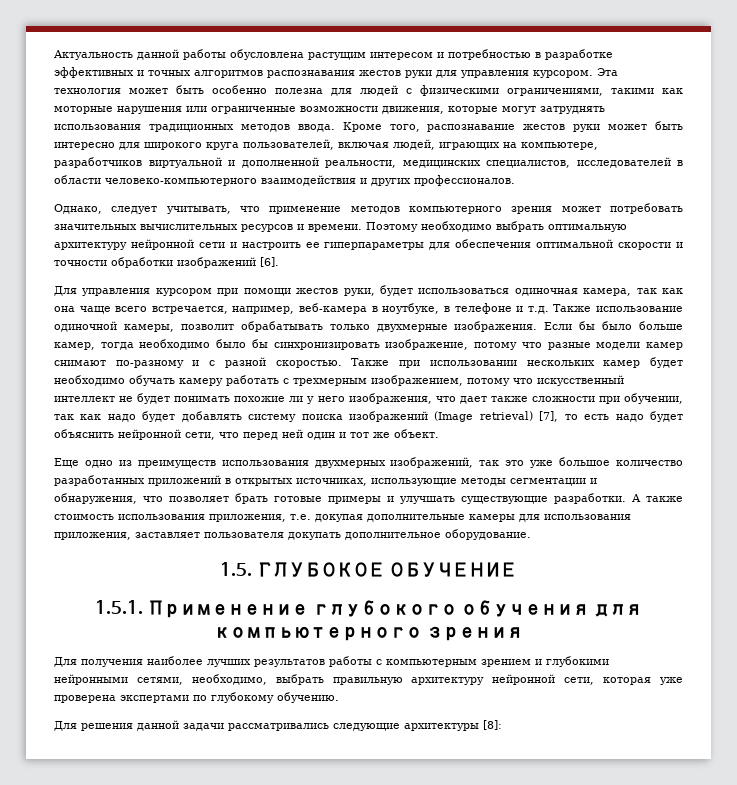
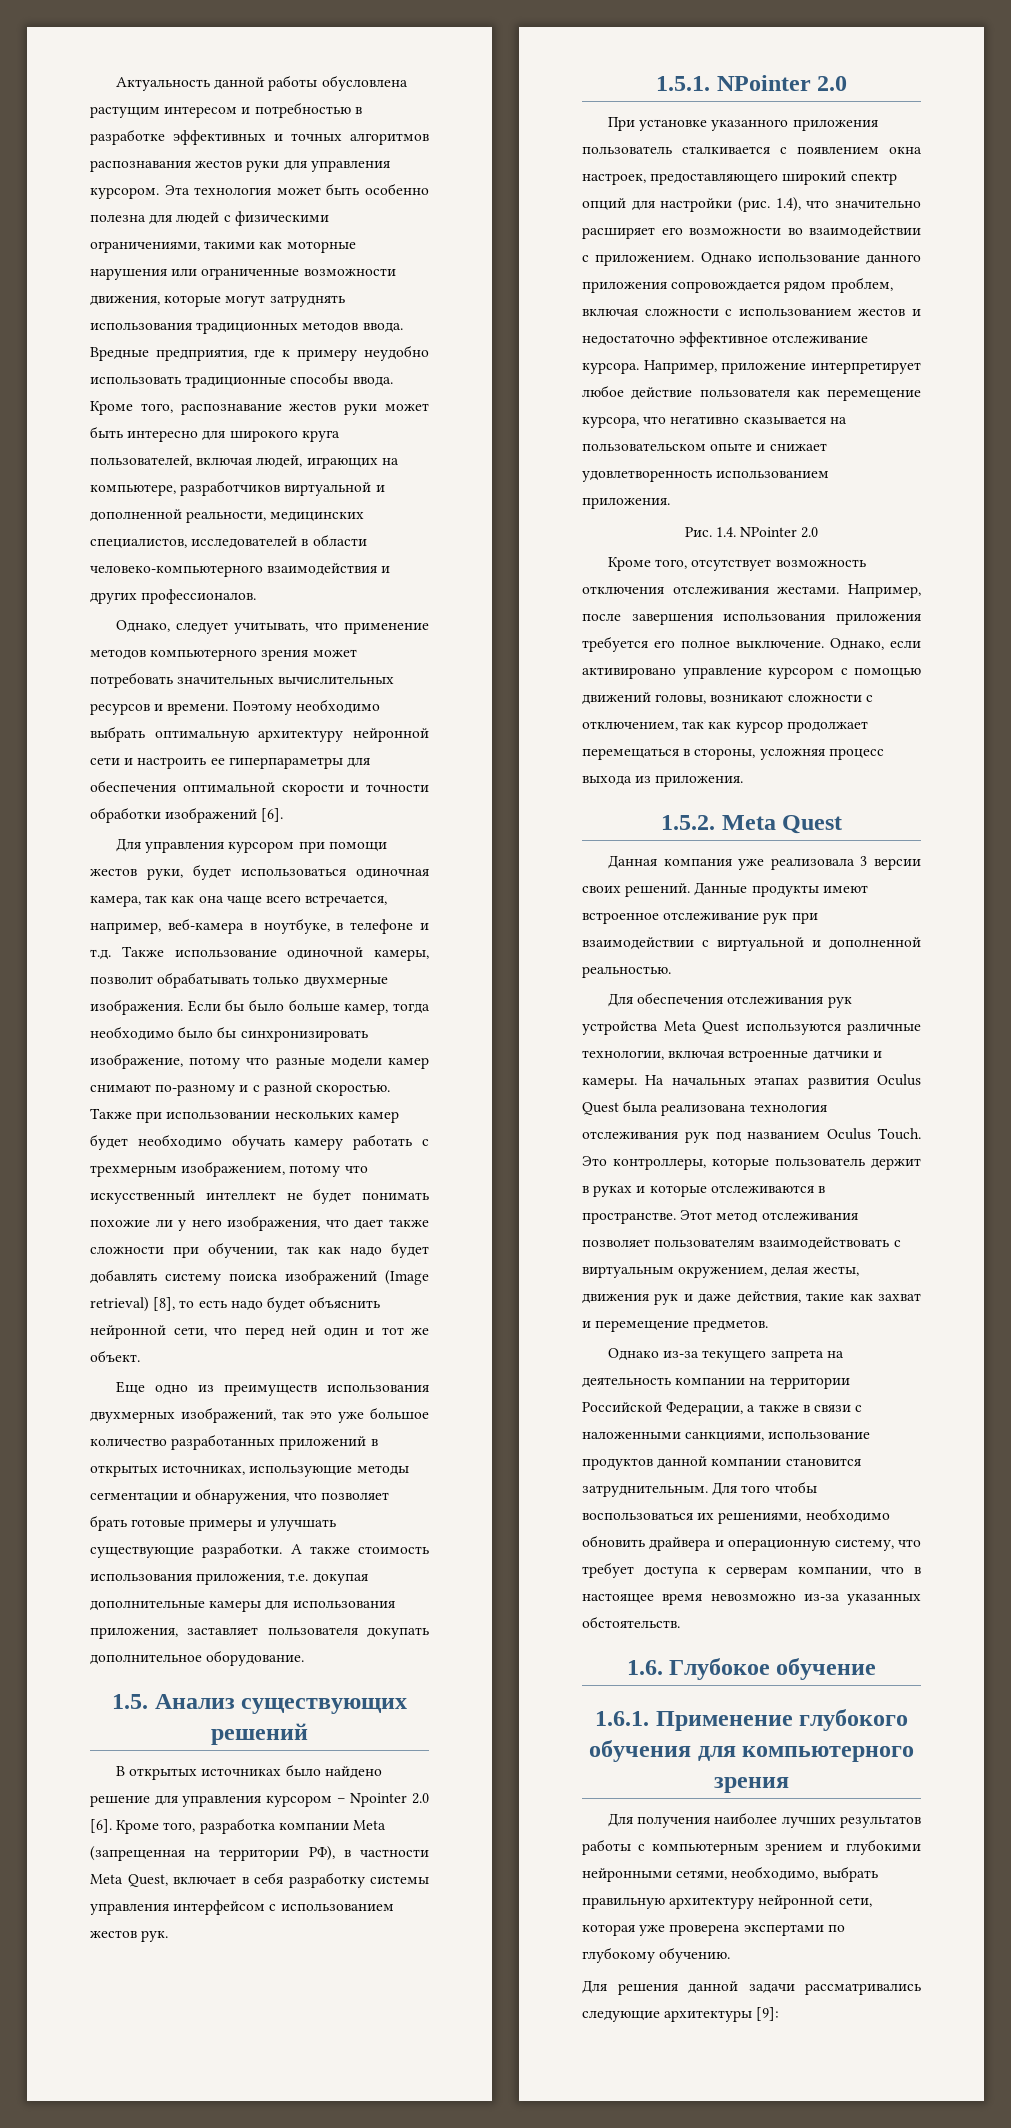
+ Вредные предприятия, где к примеру неудобно использовать традиционные способы ввода.
- Также при использовании нескольких камер будет необходимо обучать камеру работать с трехмерным изображением, потому что искусственный интеллект не будет понимать похожие ли у него изображения, что дает также сложности при обучении, так как надо будет добавлять систему поиска изображений (Image retrieval) [7], то есть надо будет объяснить нейронной сети, что перед ней один и тот же объект.
+ Также при использовании нескольких камер будет необходимо обучать камеру работать с трехмерным изображением, потому что искусственный интеллект не будет понимать похожие ли у него изображения, что дает также сложности при обучении, так как надо будет добавлять систему поиска изображений (Image retrieval) [8], то есть надо будет объяснить нейронной сети, что перед ней один и тот же объект.
- 1.5. ГЛУБОКОЕ ОБУЧЕНИЕ
- 1.5.1. Применение глубокого обучения для компьютерного зрения
+ 1.5. Анализ существующих решений
+ В открытых источниках было найдено решение для управления курсором – Npointer 2.0 [6]. Кроме того, разработка компании Meta (запрещенная на территории РФ), в частности Meta Quest, включает в себя разработку системы управления интерфейсом с использованием жестов рук.
+ 1.5.1. NPointer 2.0
+ При установке указанного приложения пользователь сталкивается с появлением окна настроек, предоставляющего широкий спектр опций для настройки (рис. 1.4), что значительно расширяет его возможности во взаимодействии с приложением. Однако использование данного приложения сопровождается рядом проблем, включая сложности с использованием жестов и недостаточно эффективное отслеживание курсора. Например, приложение интерпретирует любое действие пользователя как перемещение курсора, что негативно сказывается на пользовательском опыте и снижает удовлетворенность использованием приложения.
+ Рис. 1.4. NPointer 2.0
+ Кроме того, отсутствует возможность отключения отслеживания жестами. Например, после завершения использования приложения требуется его полное выключение. Однако, если активировано управление курсором с помощью движений головы, возникают сложности с отключением, так как курсор продолжает перемещаться в стороны, усложняя процесс выхода из приложения.
+ 1.5.2. Meta Quest
+ Данная компания уже реализовала 3 версии своих решений. Данные продукты имеют встроенное отслеживание рук при взаимодействии с виртуальной и дополненной реальностью.
+ Для обеспечения отслеживания рук устройства Meta Quest используются различные технологии, включая встроенные датчики и камеры. На начальных этапах развития Oculus Quest была реализована технология отслеживания рук под названием Oculus Touch. Это контроллеры, которые пользователь держит в руках и которые отслеживаются в пространстве. Этот метод отслеживания позволяет пользователям взаимодействовать с виртуальным окружением, делая жесты, движения рук и даже действия, такие как захват и перемещение предметов.
+ Однако из-за текущего запрета на деятельность компании на территории Российской Федерации, а также в связи с наложенными санкциями, использование продуктов данной компании становится затруднительным. Для того чтобы воспользоваться их решениями, необходимо обновить драйвера и операционную систему, что требует доступа к серверам компании, что в настоящее время невозможно из-за указанных обстоятельств.
+ 1.6. Глубокое обучение
+ 1.6.1. Применение глубокого обучения для компьютерного зрения
- Для решения данной задачи рассматривались следующие архитектуры [8]:
+ Для решения данной задачи рассматривались следующие архитектуры [9]:

